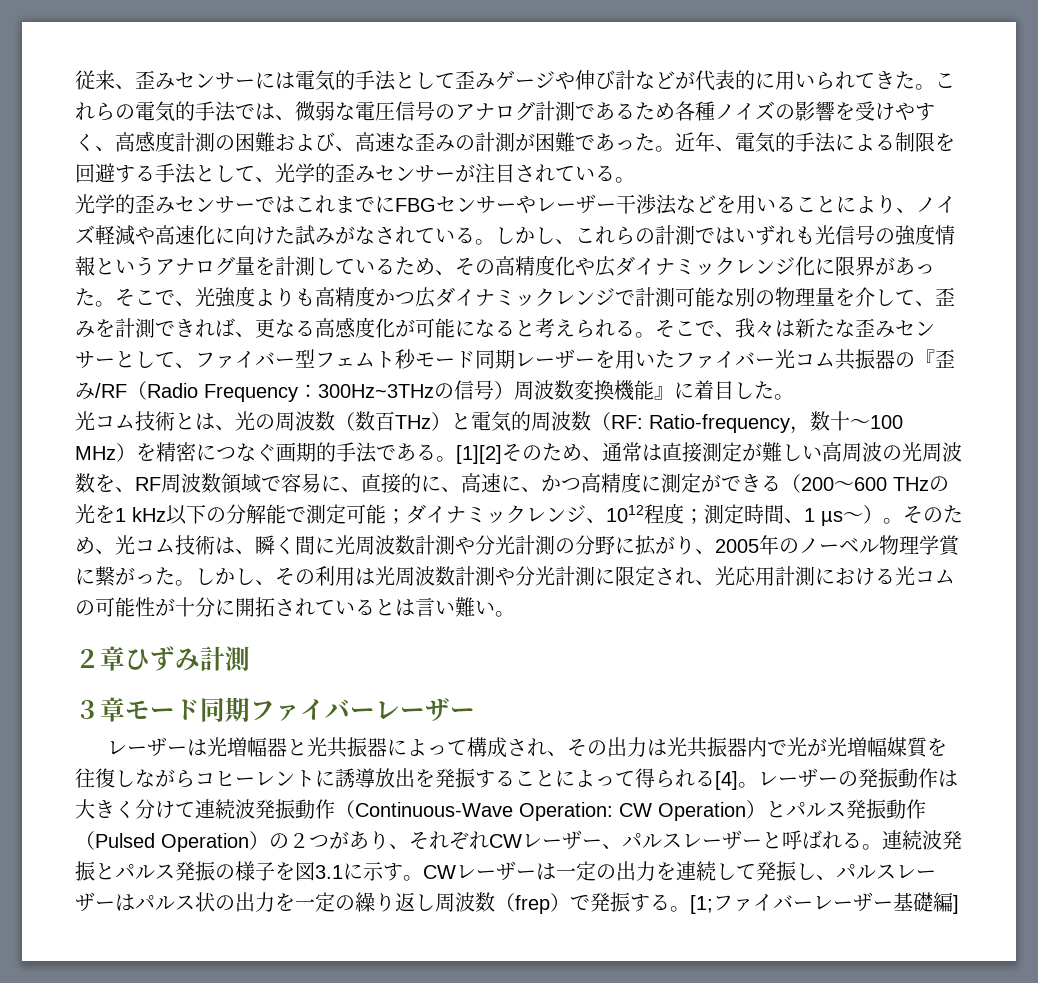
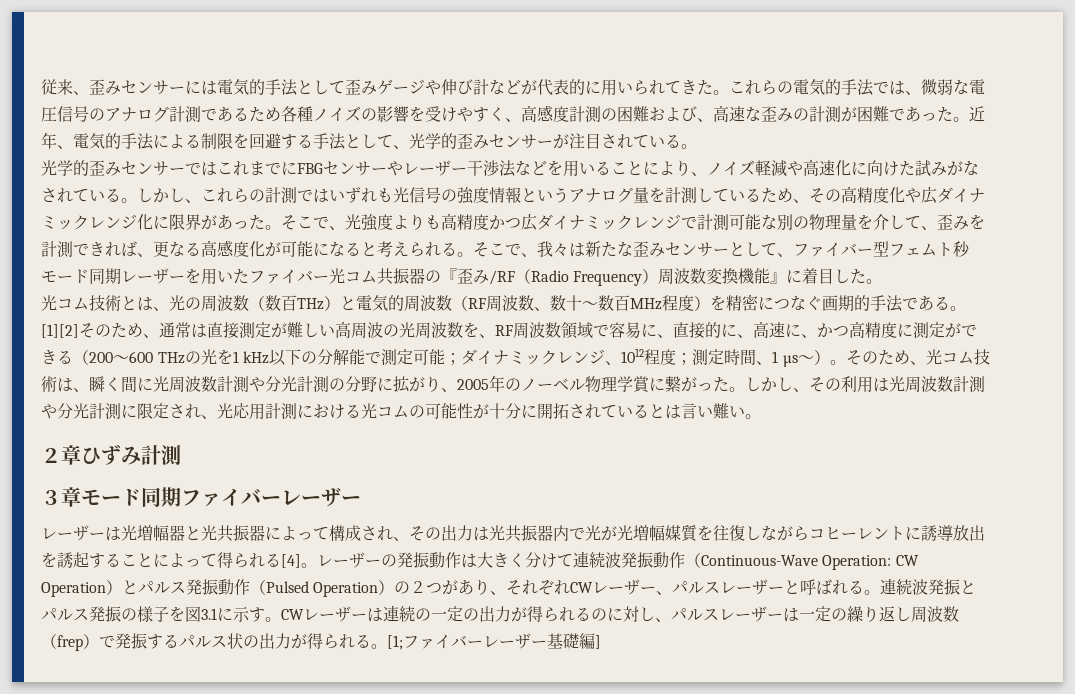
- そこで、我々は新たな歪みセンサーとして、ファイバー型フェムト秒モード同期レーザーを用いたファイバー光コム共振器の『歪み/RF（Radio Frequency：300Hz~3THzの信号）周波数変換機能』に着目した。
+ そこで、我々は新たな歪みセンサーとして、ファイバー型フェムト秒モード同期レーザーを用いたファイバー光コム共振器の『歪み/RF（Radio Frequency）周波数変換機能』に着目した。
- 光コム技術とは、光の周波数（数百THz）と電気的周波数（RF: Ratio-frequency，数十〜100 MHz）を精密につなぐ画期的手法である。
+ 光コム技術とは、光の周波数（数百THz）と電気的周波数（RF周波数、数十〜数百MHz程度）を精密につなぐ画期的手法である。
- レーザーは光増幅器と光共振器によって構成され、その出力は光共振器内で光が光増幅媒質を往復しながらコヒーレントに誘導放出を発振することによって得られる[4]。
+ レーザーは光増幅器と光共振器によって構成され、その出力は光共振器内で光が光増幅媒質を往復しながらコヒーレントに誘導放出を誘起することによって得られる[4]。
- CWレーザーは一定の出力を連続して発振し、パルスレーザーはパルス状の出力を一定の繰り返し周波数（frep）で発振する。
+ CWレーザーは連続の一定の出力が得られるのに対し、パルスレーザーは一定の繰り返し周波数（frep）で発振するパルス状の出力が得られる。

